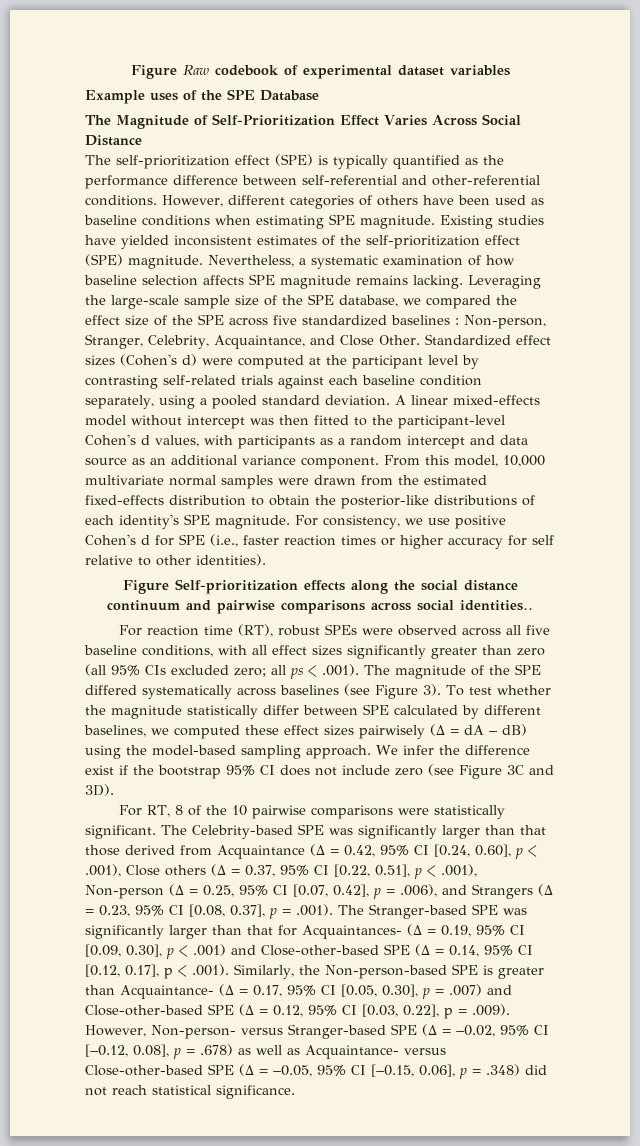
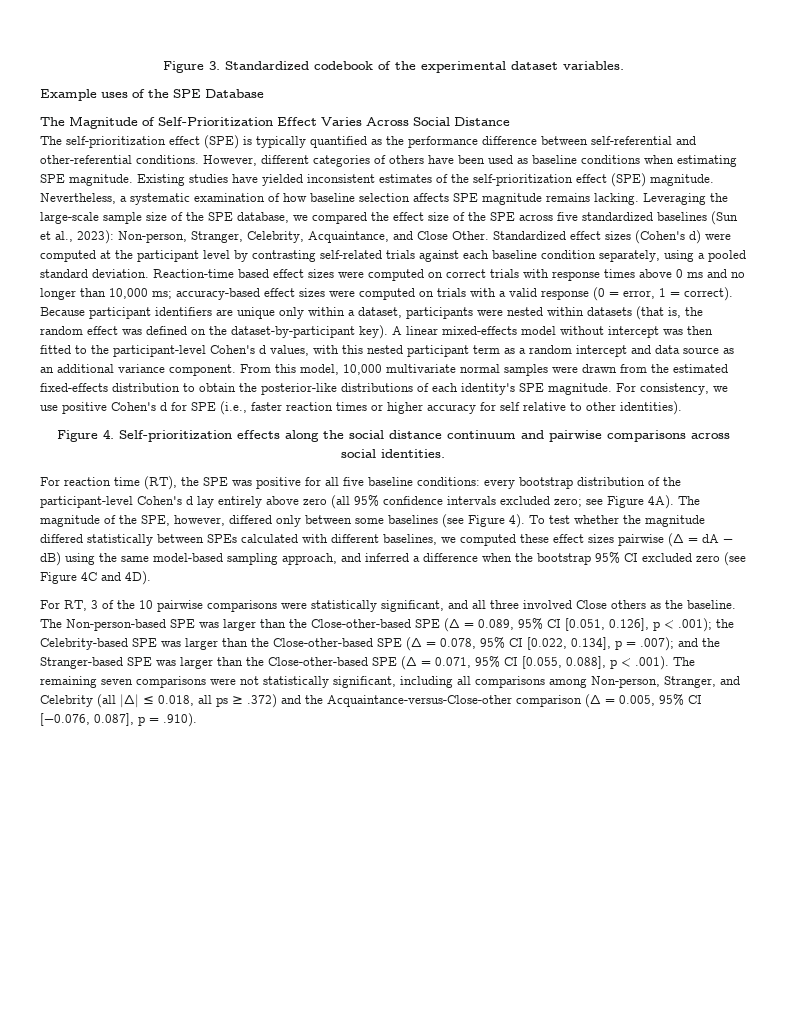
- Figure Raw codebook of experimental dataset variables
+ Figure 3. Standardized codebook of the experimental dataset variables.
- Leveraging the large-scale sample size of the SPE database, we compared the effect size of the SPE across five standardized baselines : Non-person, Stranger, Celebrity, Acquaintance, and Close Other.
+ Leveraging the large-scale sample size of the SPE database, we compared the effect size of the SPE across five standardized baselines (Sun et al., 2023): Non-person, Stranger, Celebrity, Acquaintance, and Close Other.
+ Reaction-time based effect sizes were computed on correct trials with response times above 0 ms and no longer than 10,000 ms; accuracy-based effect sizes were computed on trials with a valid response (0 = error, 1 = correct). Because participant identifiers are unique only within a dataset, participants were nested within datasets (that is, the random effect was defined on the dataset-by-participant key).
- A linear mixed-effects model without intercept was then fitted to the participant-level Cohen's d values, with participants as a random intercept and data source as an additional variance component.
+ A linear mixed-effects model without intercept was then fitted to the participant-level Cohen's d values, with this nested participant term as a random intercept and data source as an additional variance component.
- Figure Self-prioritization effects along the social distance continuum and pairwise comparisons across social identities..
+ Figure 4. Self-prioritization effects along the social distance continuum and pairwise comparisons across social identities.
- For reaction time (RT), robust SPEs were observed across all five baseline conditions, with all effect sizes significantly greater than zero (all 95% CIs excluded zero; all ps < .001). The magnitude of the SPE differed systematically across baselines (see Figure 3).
+ For reaction time (RT), the SPE was positive for all five baseline conditions: every bootstrap distribution of the participant-level Cohen's d lay entirely above zero (all 95% confidence intervals excluded zero; see Figure 4A). The magnitude of the SPE, however, differed only between some baselines (see Figure 4).
- To test whether the magnitude statistically differ between SPE calculated by different baselines, we computed these effect sizes pairwisely (Δ = dA − dB) using the model-based sampling approach. We infer the difference exist if the bootstrap 95% CI does not include zero (see Figure 3C and 3D).
+ To test whether the magnitude differed statistically between SPEs calculated with different baselines, we computed these effect sizes pairwise (Δ = dA − dB) using the same model-based sampling approach, and inferred a difference when the bootstrap 95% CI excluded zero (see Figure 4C and 4D).
- For RT, 8 of the 10 pairwise comparisons were statistically significant. The Celebrity-based SPE was significantly larger than that those derived from Acquaintance (Δ = 0.42, 95% CI [0.24, 0.60], p < .001), Close others (Δ = 0.37, 95% CI [0.22, 0.51], p < .001), Non-person (Δ = 0.25, 95% CI [0.07, 0.42], p = .006), and Strangers (Δ = 0.23, 95% CI [0.08, 0.37], p = .001). The Stranger-based SPE was significantly larger than that for Acquaintances- (Δ = 0.19, 95% CI [0.09, 0.30], p < .001) and Close-other-based SPE (Δ = 0.14, 95% CI [0.12, 0.17], p < .001). Similarly, the Non-person-based SPE is greater than Acquaintance- (Δ = 0.17, 95% CI [0.05, 0.30], p = .007) and Close-other-based SPE (Δ = 0.12, 95% CI [0.03, 0.22], p = .009). However, Non-person- versus Stranger-based SPE (Δ = −0.02, 95% CI [−0.12, 0.08], p = .678) as well as Acquaintance- versus Close-other-based SPE (Δ = −0.05, 95% CI [−0.15, 0.06], p = .348) did not reach statistical significance.
+ For RT, 3 of the 10 pairwise comparisons were statistically significant, and all three involved Close others as the baseline. The Non-person-based SPE was larger than the Close-other-based SPE (Δ = 0.089, 95% CI [0.051, 0.126], p < .001); the Celebrity-based SPE was larger than the Close-other-based SPE (Δ = 0.078, 95% CI [0.022, 0.134], p = .007); and the Stranger-based SPE was larger than the Close-other-based SPE (Δ = 0.071, 95% CI [0.055, 0.088], p < .001). The remaining seven comparisons were not statistically significant, including all comparisons among Non-person, Stranger, and Celebrity (all |Δ| ≤ 0.018, all ps ≥ .372) and the Acquaintance-versus-Close-other comparison (Δ = 0.005, 95% CI [−0.076, 0.087], p = .910).

